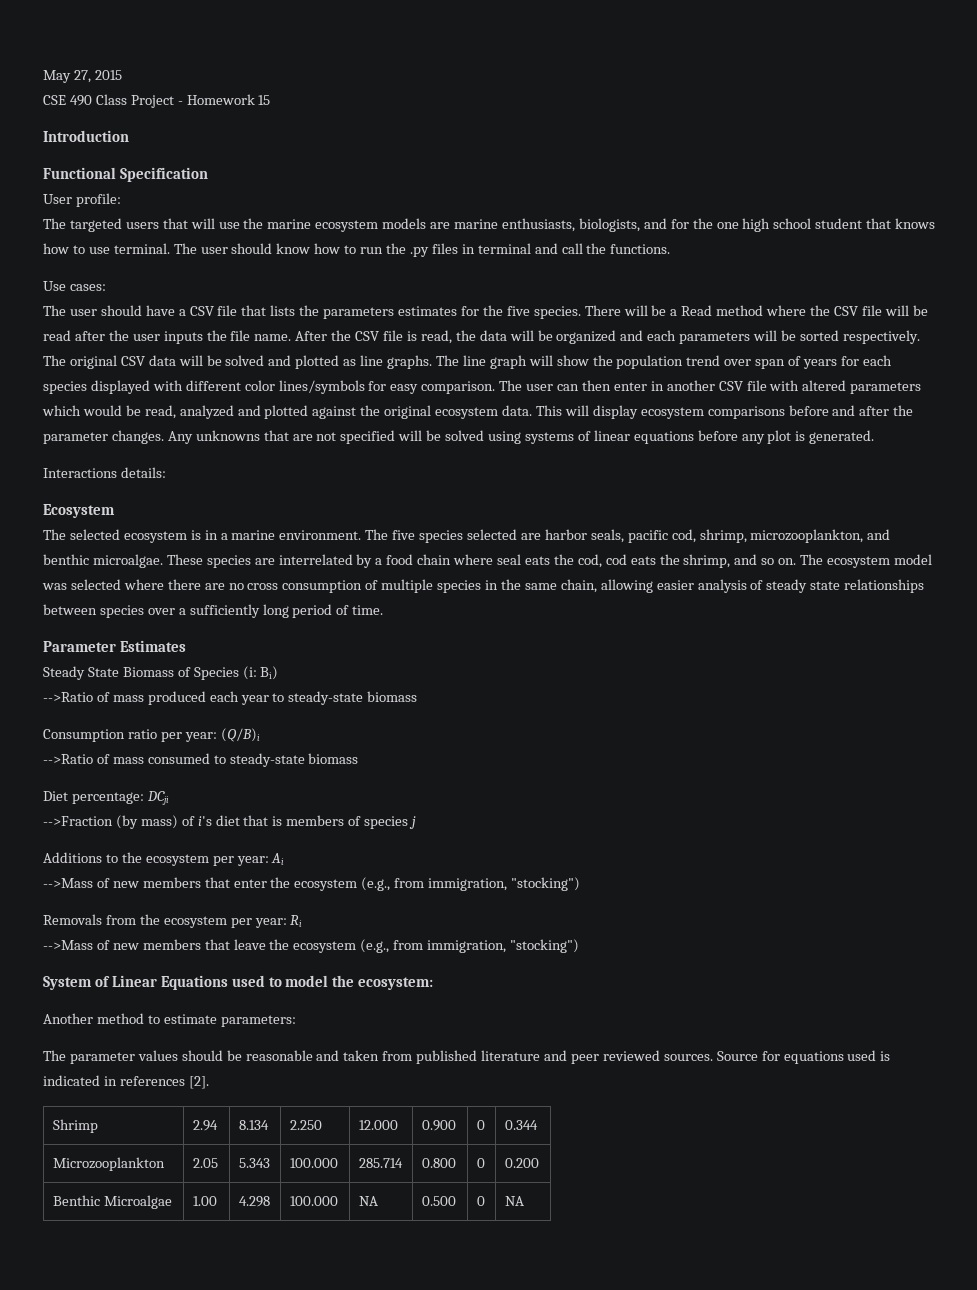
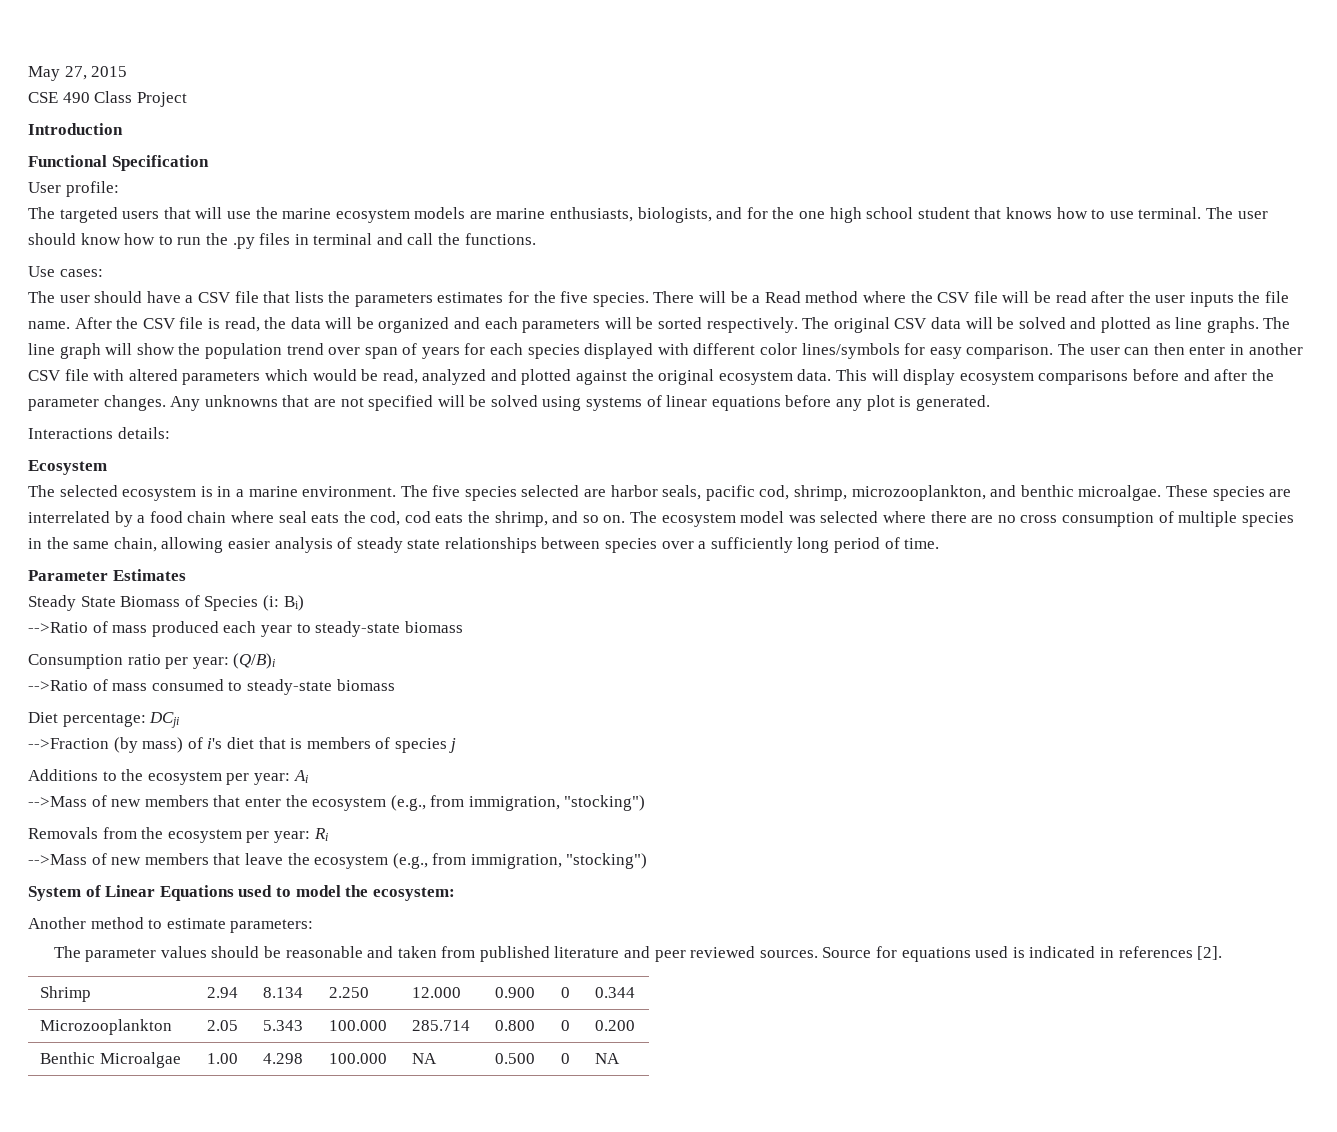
- CSE 490 Class Project - Homework 15
+ CSE 490 Class Project

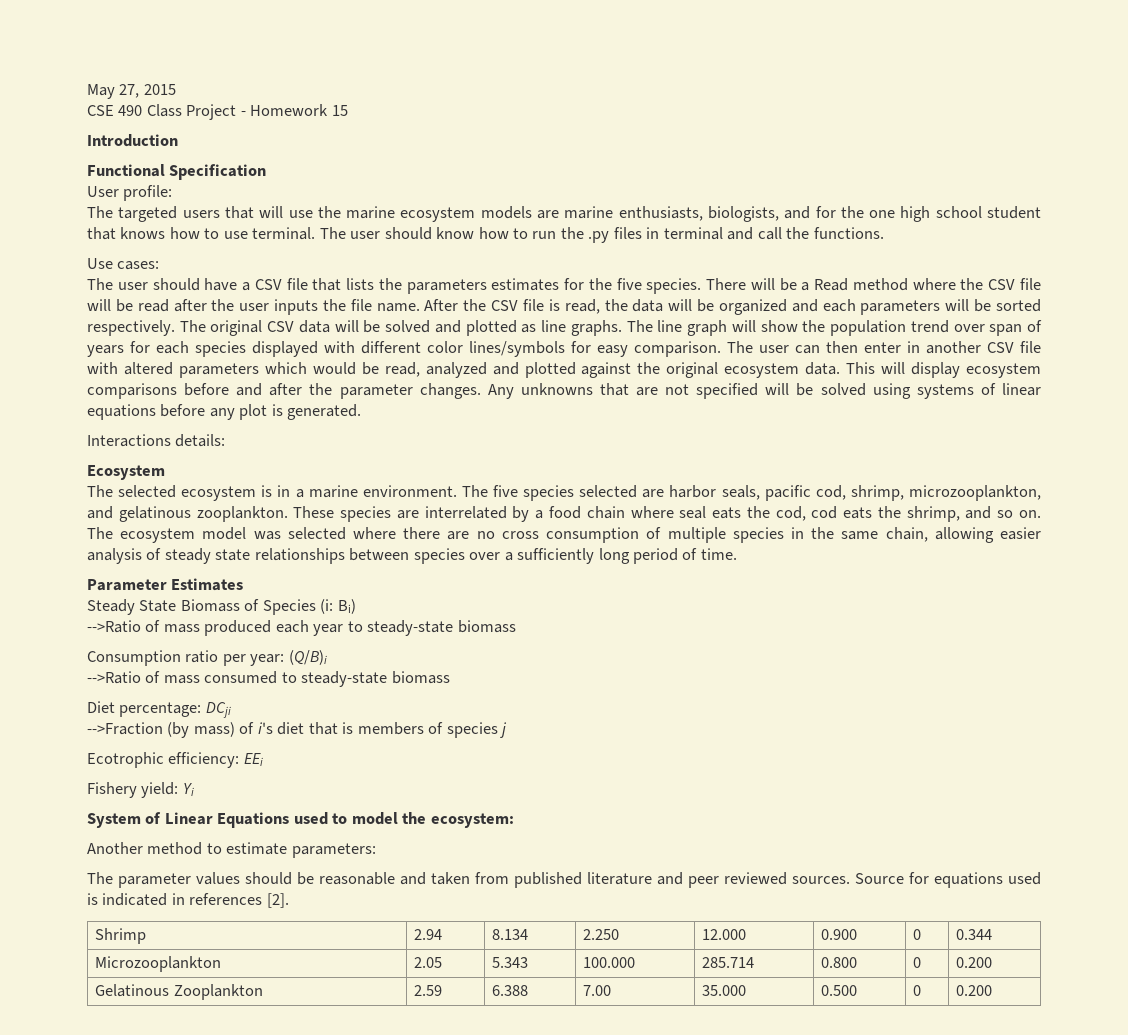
- CSE 490 Class Project
+ CSE 490 Class Project - Homework 15
- The five species selected are harbor seals, pacific cod, shrimp, microzooplankton, and benthic microalgae.
+ The five species selected are harbor seals, pacific cod, shrimp, microzooplankton, and gelatinous zooplankton.
- Additions to the ecosystem per year: Ai
- -->Mass of new members that enter the ecosystem (e.g., from immigration, "stocking")
- Removals from the ecosystem per year: Ri
- -->Mass of new members that leave the ecosystem (e.g., from immigration, "stocking")
+ Ecotrophic efficiency: EEi
+ Fishery yield: Yi
- Benthic Microalgae | 1.00 | 4.298 | 100.000 | NA | 0.500 | 0 | NA
+ Gelatinous Zooplankton | 2.59 | 6.388 | 7.00 | 35.000 | 0.500 | 0 | 0.200

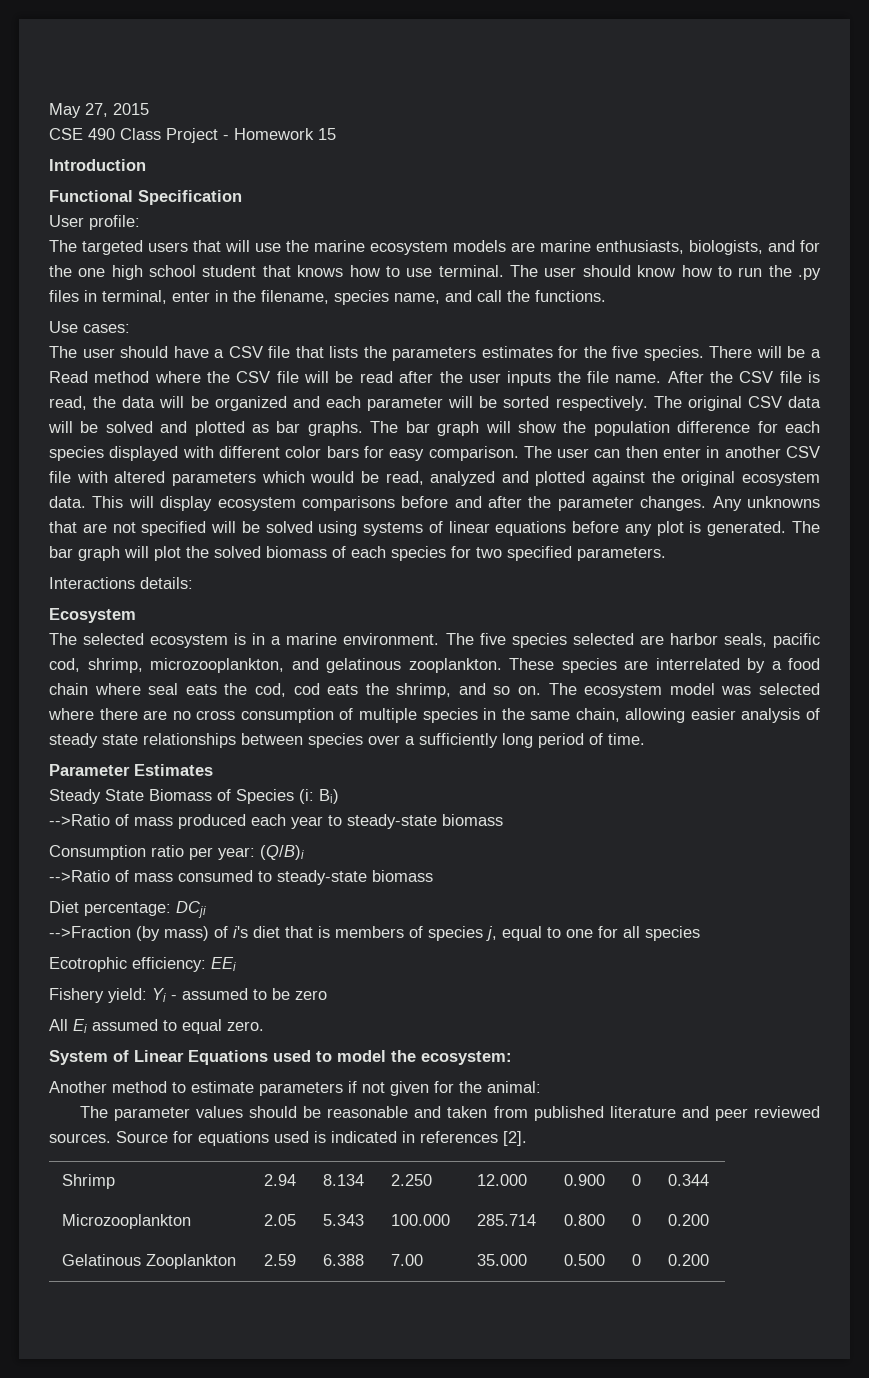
- The user should know how to run the .py files in terminal and call the functions.
+ The user should know how to run the .py files in terminal, enter in the filename, species name, and call the functions.
- After the CSV file is read, the data will be organized and each parameters will be sorted respectively.
+ After the CSV file is read, the data will be organized and each parameter will be sorted respectively.
- The original CSV data will be solved and plotted as line graphs.
+ The original CSV data will be solved and plotted as bar graphs.
- The line graph will show the population trend over span of years for each species displayed with different color lines/symbols for easy comparison.
+ The bar graph will show the population difference for each species displayed with different color bars for easy comparison.
+ The bar graph will plot the solved biomass of each species for two specified parameters.
- -->Fraction (by mass) of i's diet that is members of species j
+ -->Fraction (by mass) of i's diet that is members of species j, equal to one for all species
- Fishery yield: Yi
+ Fishery yield: Yi - assumed to be zero
+ All Ei assumed to equal zero.
- Another method to estimate parameters:
+ Another method to estimate parameters if not given for the animal:

